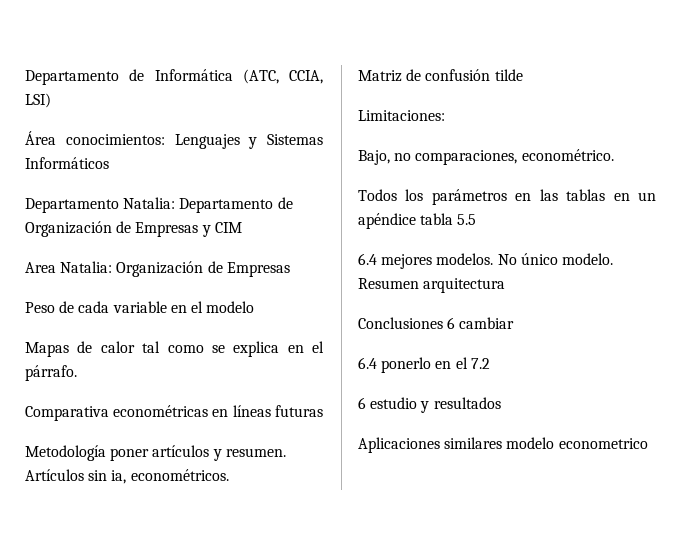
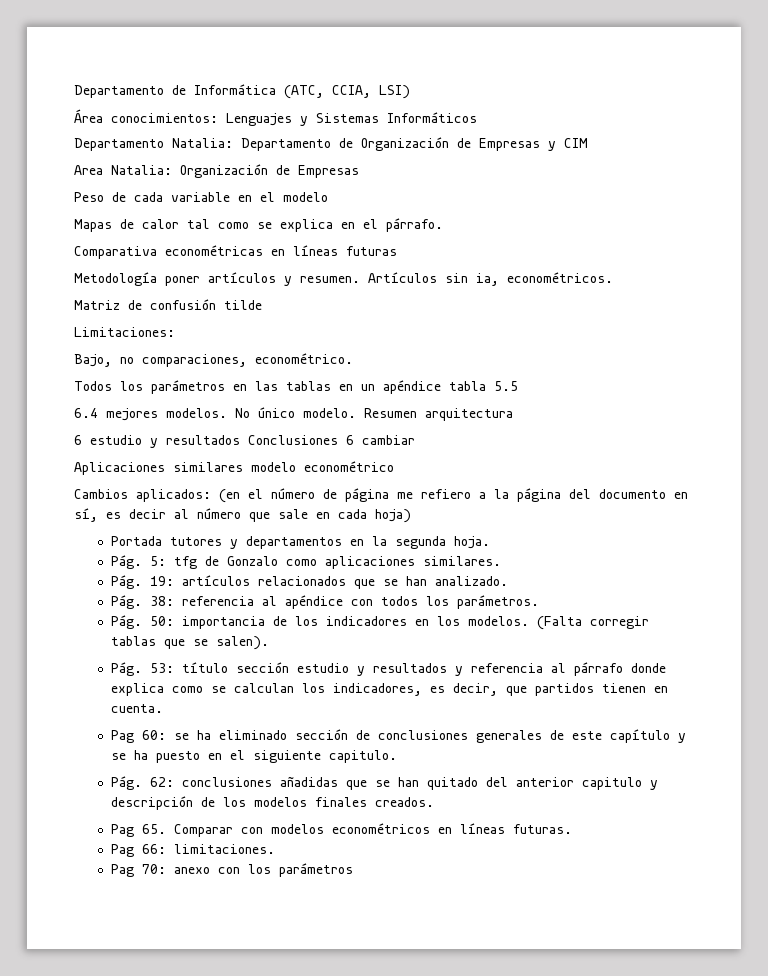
- Conclusiones 6 cambiar
+ 6 estudio y resultados Conclusiones 6 cambiar
- 6.4 ponerlo en el 7.2
- 6 estudio y resultados
- Aplicaciones similares modelo econometrico
+ Aplicaciones similares modelo econométrico
+ Cambios aplicados: (en el número de página me refiero a la página del documento en sí, es decir al número que sale en cada hoja)
+ Portada tutores y departamentos en la segunda hoja.
+ Pág. 5: tfg de Gonzalo como aplicaciones similares.
+ Pág. 19: artículos relacionados que se han analizado.
+ Pág. 38: referencia al apéndice con todos los parámetros.
+ Pág. 50: importancia de los indicadores en los modelos. (Falta corregir tablas que se salen).
+ Pág. 53: título sección estudio y resultados y referencia al párrafo donde explica como se calculan los indicadores, es decir, que partidos tienen en cuenta.
+ Pag 60: se ha eliminado sección de conclusiones generales de este capítulo y se ha puesto en el siguiente capitulo.
+ Pág. 62: conclusiones añadidas que se han quitado del anterior capitulo y descripción de los modelos finales creados.
+ Pag 65. Comparar con modelos econométricos en líneas futuras.
+ Pag 66: limitaciones.
+ Pag 70: anexo con los parámetros

